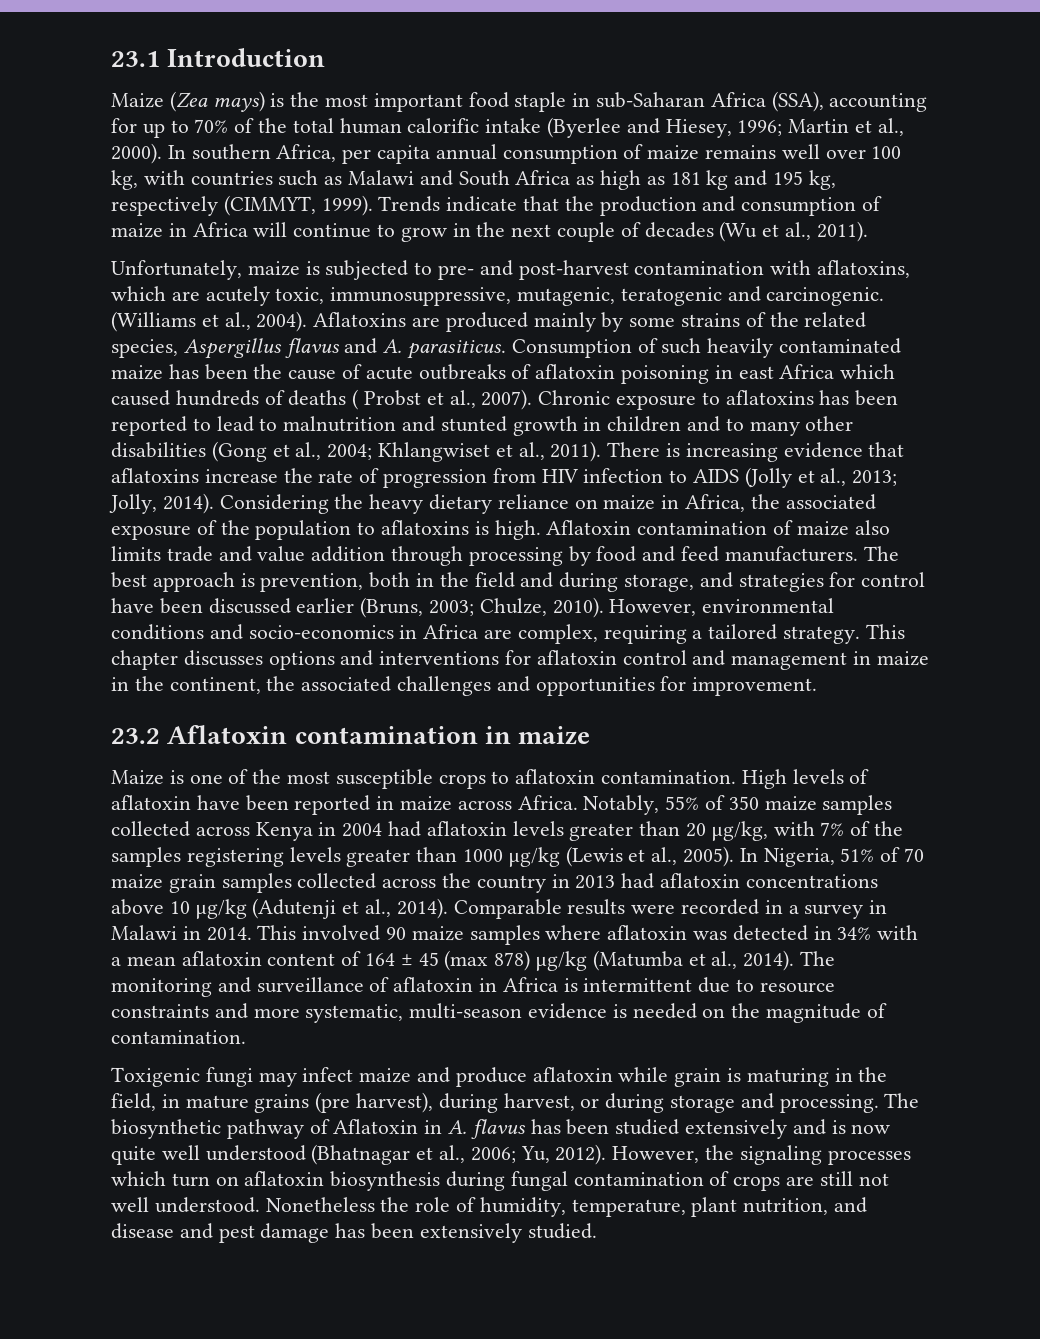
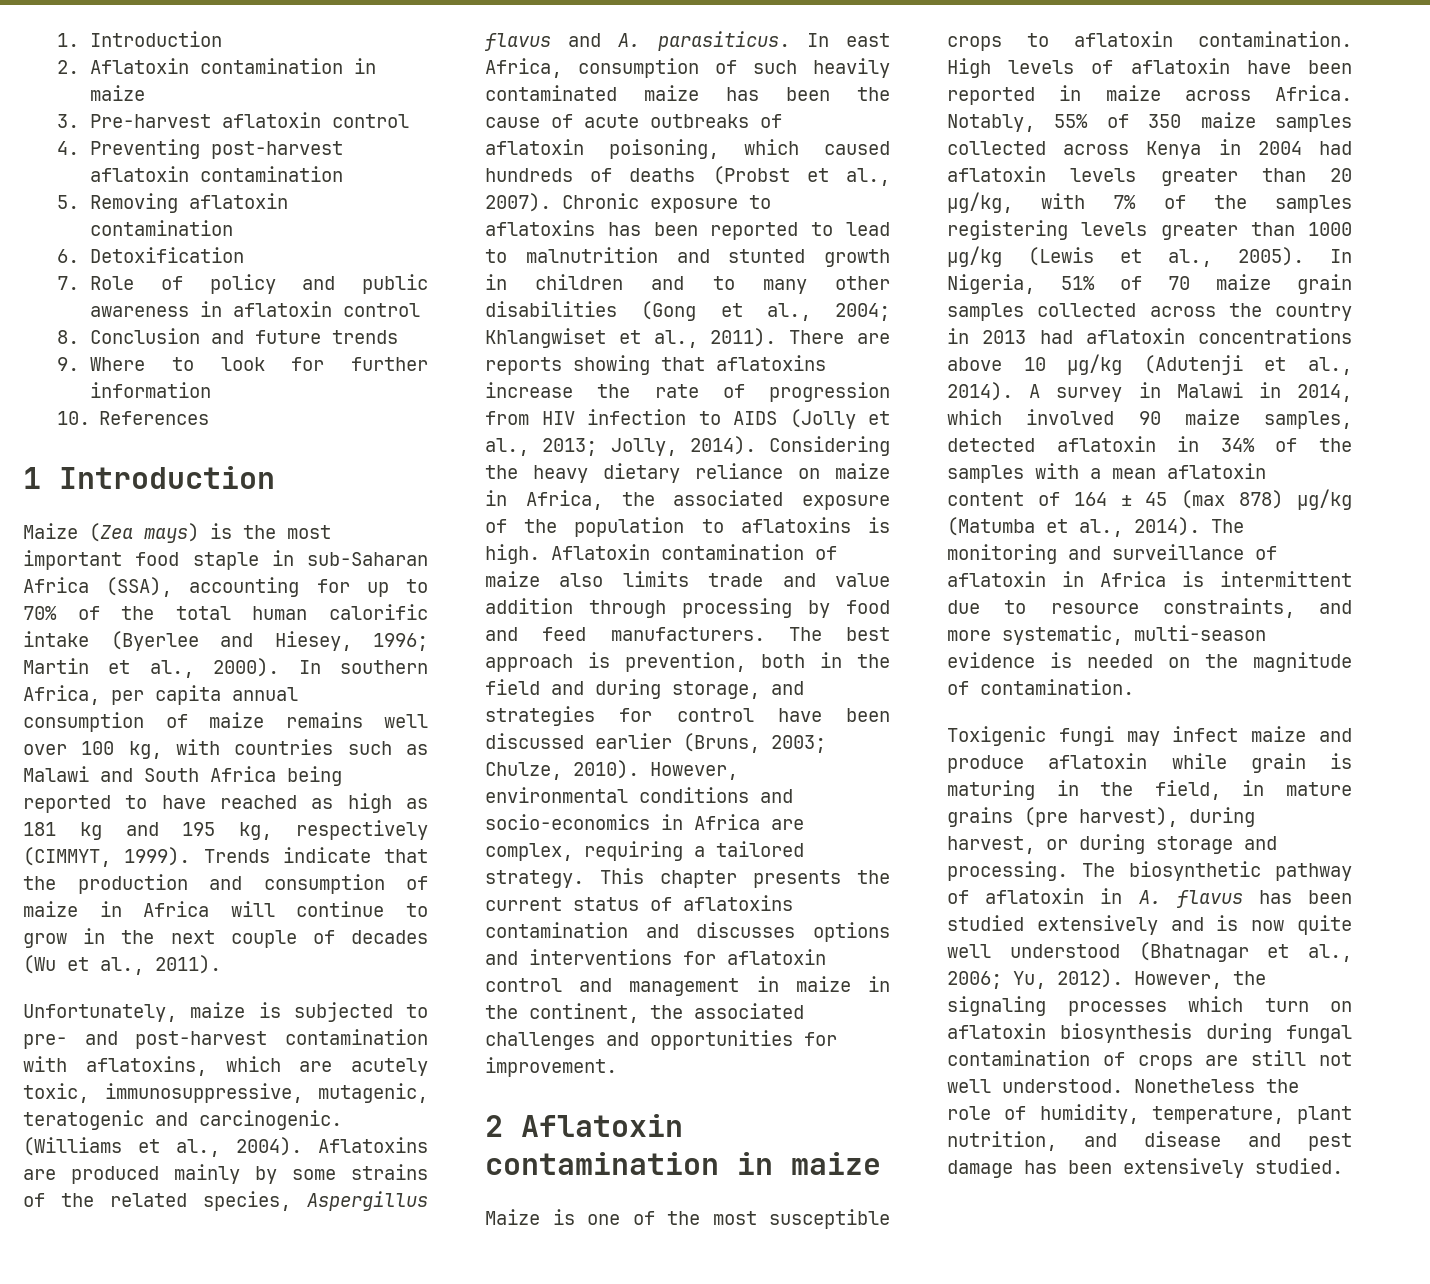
- 23.1 Introduction
+ 1. Introduction
+ 2. Aflatoxin contamination in maize
+ 3. Pre-harvest aflatoxin control
+ 4. Preventing post-harvest aflatoxin contamination
+ 5. Removing aflatoxin contamination
+ 6. Detoxification
+ 7. Role of policy and public awareness in aflatoxin control
+ 8. Conclusion and future trends
+ 9. Where to look for further information
+ 10. References
+ 1 Introduction
- In southern Africa, per capita annual consumption of maize remains well over 100 kg, with countries such as Malawi and South Africa as high as 181 kg and 195 kg, respectively (CIMMYT, 1999).
+ In southern Africa, per capita annual consumption of maize remains well over 100 kg, with countries such as Malawi and South Africa being reported to have reached as high as 181 kg and 195 kg, respectively (CIMMYT, 1999).
- Consumption of such heavily contaminated maize has been the cause of acute outbreaks of aflatoxin poisoning in east Africa which caused hundreds of deaths ( Probst et al., 2007).
+ In east Africa, consumption of such heavily contaminated maize has been the cause of acute outbreaks of aflatoxin poisoning, which caused hundreds of deaths (Probst et al., 2007).
- There is increasing evidence that aflatoxins increase the rate of progression from HIV infection to AIDS (Jolly et al., 2013; Jolly, 2014).
+ There are reports showing that aflatoxins increase the rate of progression from HIV infection to AIDS (Jolly et al., 2013; Jolly, 2014).
- This chapter discusses options and interventions for aflatoxin control and management in maize in the continent, the associated challenges and opportunities for improvement.
+ This chapter presents the current status of aflatoxins contamination and discusses options and interventions for aflatoxin control and management in maize in the continent, the associated challenges and opportunities for improvement.
- 23.2 Aflatoxin contamination in maize
+ 2 Aflatoxin contamination in maize
- Comparable results were recorded in a survey in Malawi in 2014. This involved 90 maize samples where aflatoxin was detected in 34% with a mean aflatoxin content of 164 ± 45 (max 878) μg/kg (Matumba et al., 2014).
+ A survey in Malawi in 2014, which involved 90 maize samples, detected aflatoxin in 34% of the samples with a mean aflatoxin content of 164 ± 45 (max 878) μg/kg (Matumba et al., 2014).
- The monitoring and surveillance of aflatoxin in Africa is intermittent due to resource constraints and more systematic, multi-season evidence is needed on the magnitude of contamination.
+ The monitoring and surveillance of aflatoxin in Africa is intermittent due to resource constraints, and more systematic, multi-season evidence is needed on the magnitude of contamination.
- The biosynthetic pathway of Aflatoxin in A. flavus has been studied extensively and is now quite well understood (Bhatnagar et al., 2006; Yu, 2012).
+ The biosynthetic pathway of aflatoxin in A. flavus has been studied extensively and is now quite well understood (Bhatnagar et al., 2006; Yu, 2012).

